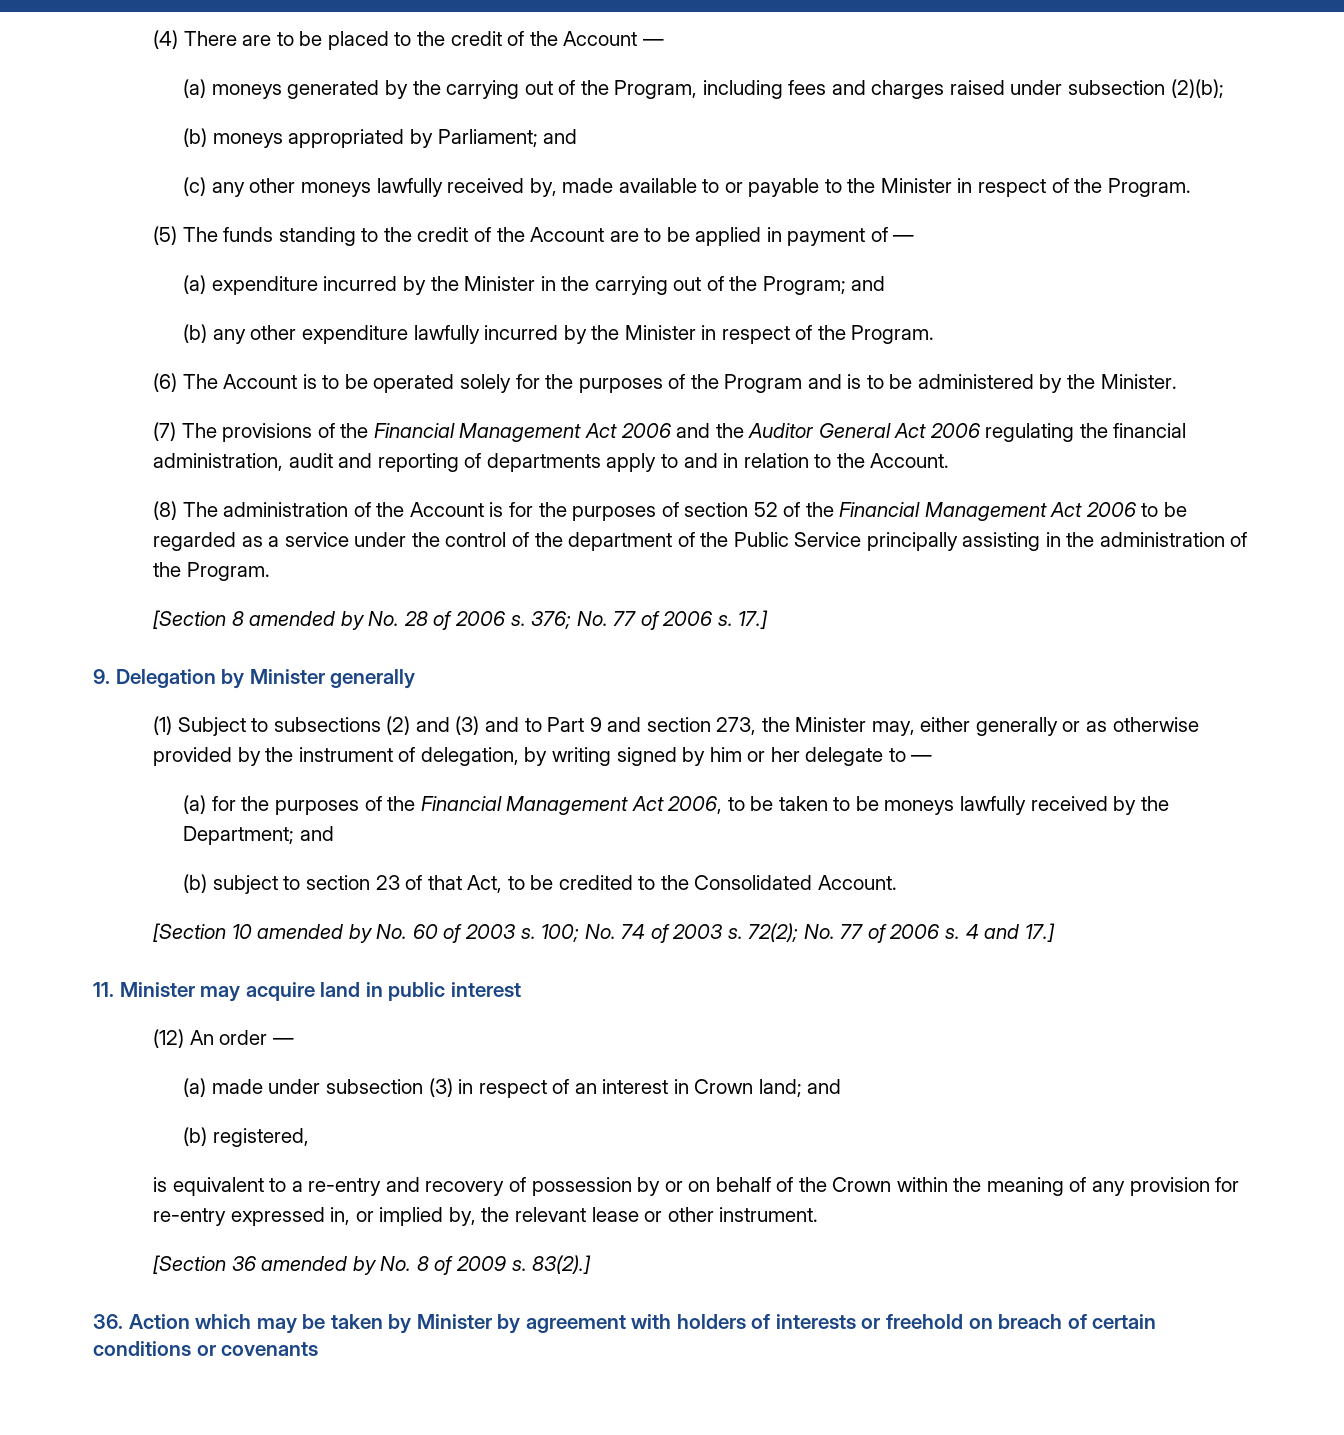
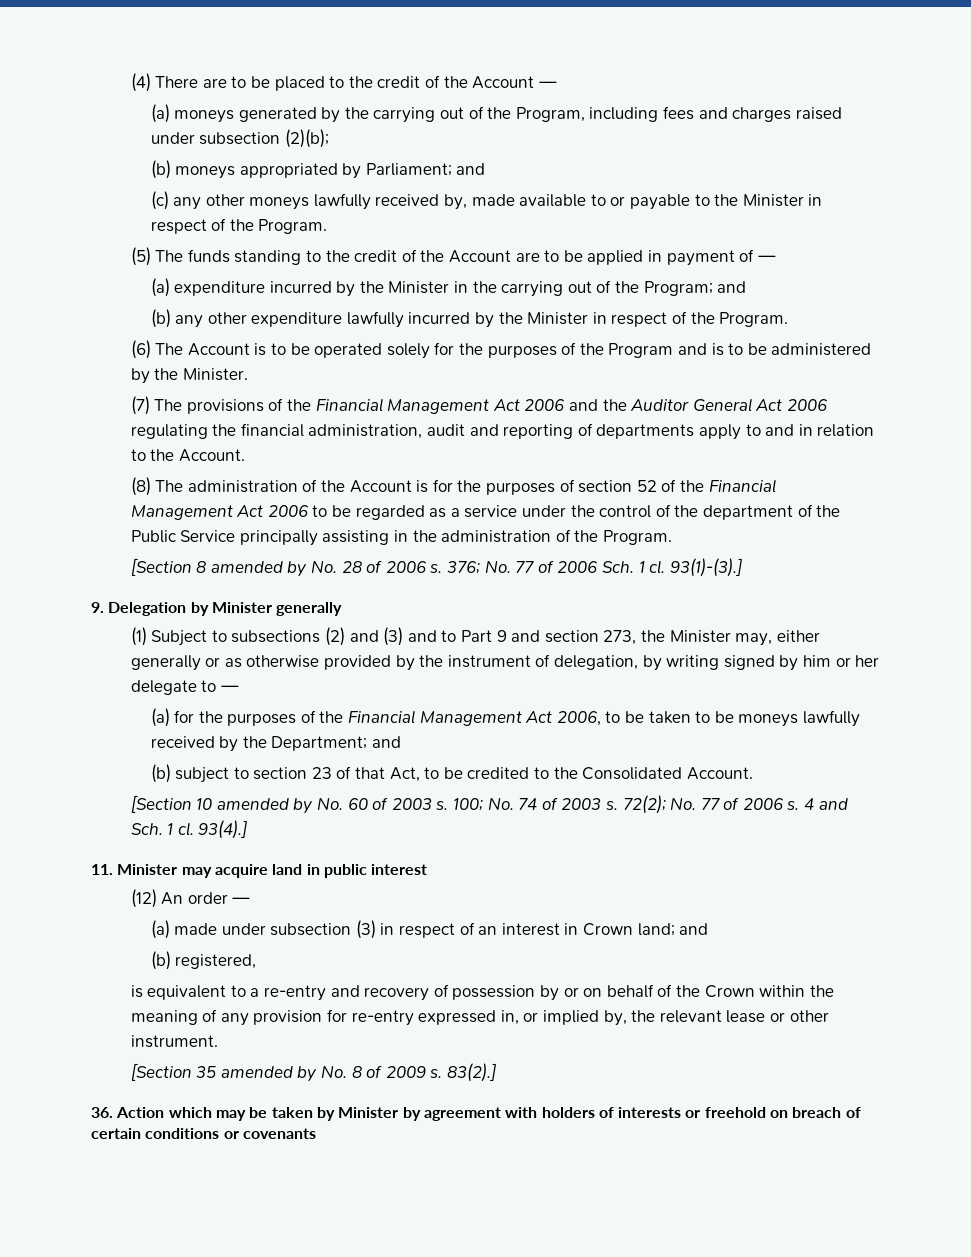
- 376; No. 77 of 2006 s. 17.]
+ 376; No. 77 of 2006 Sch. 1 cl. 93(1)-(3).]
- 4 and 17.]
+ 4 and Sch. 1 cl. 93(4).]
- [Section 36 amended by No. 8 of 2009 s.
+ [Section 35 amended by No. 8 of 2009 s.

